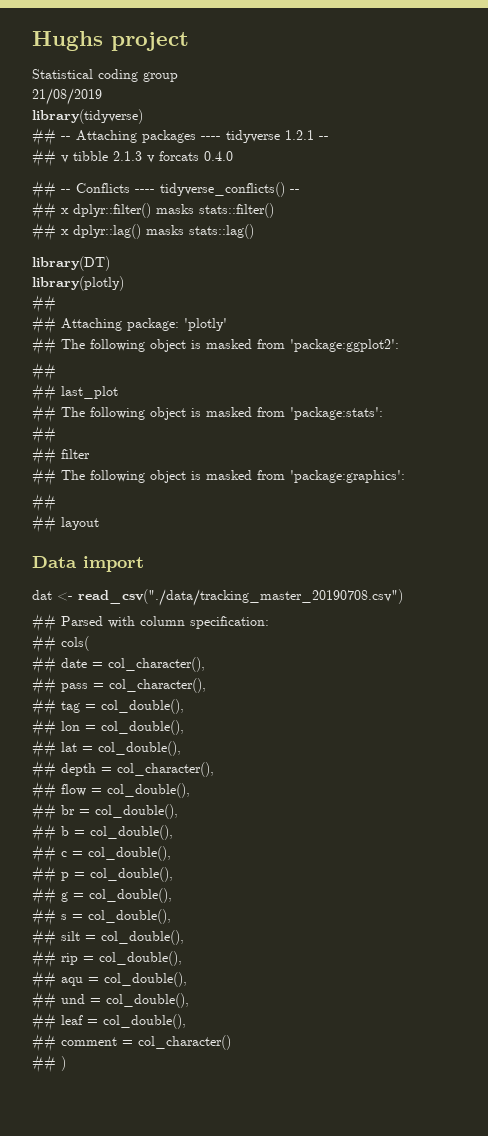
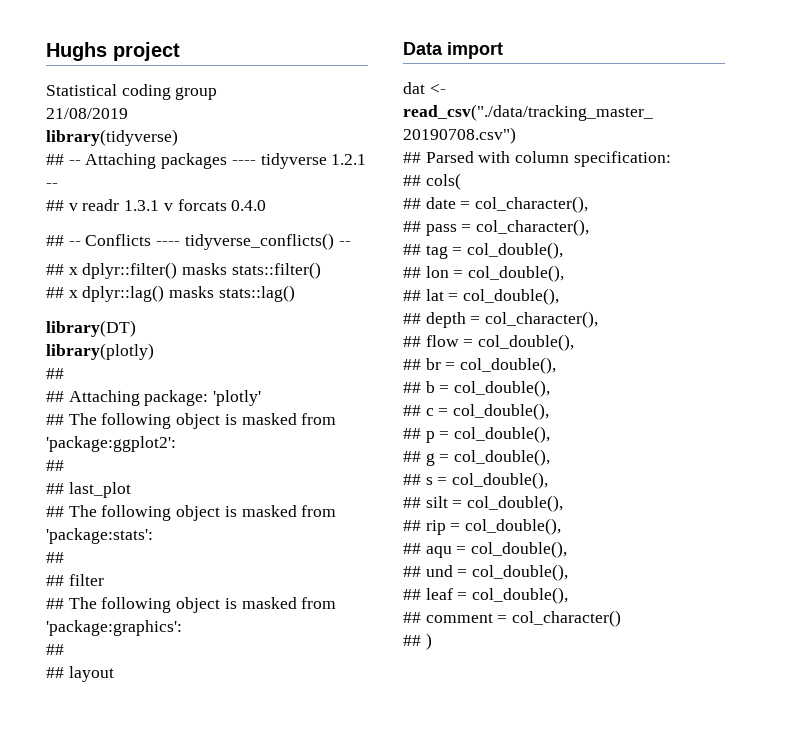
- ## v tibble 2.1.3 v forcats 0.4.0
+ ## v readr 1.3.1 v forcats 0.4.0

